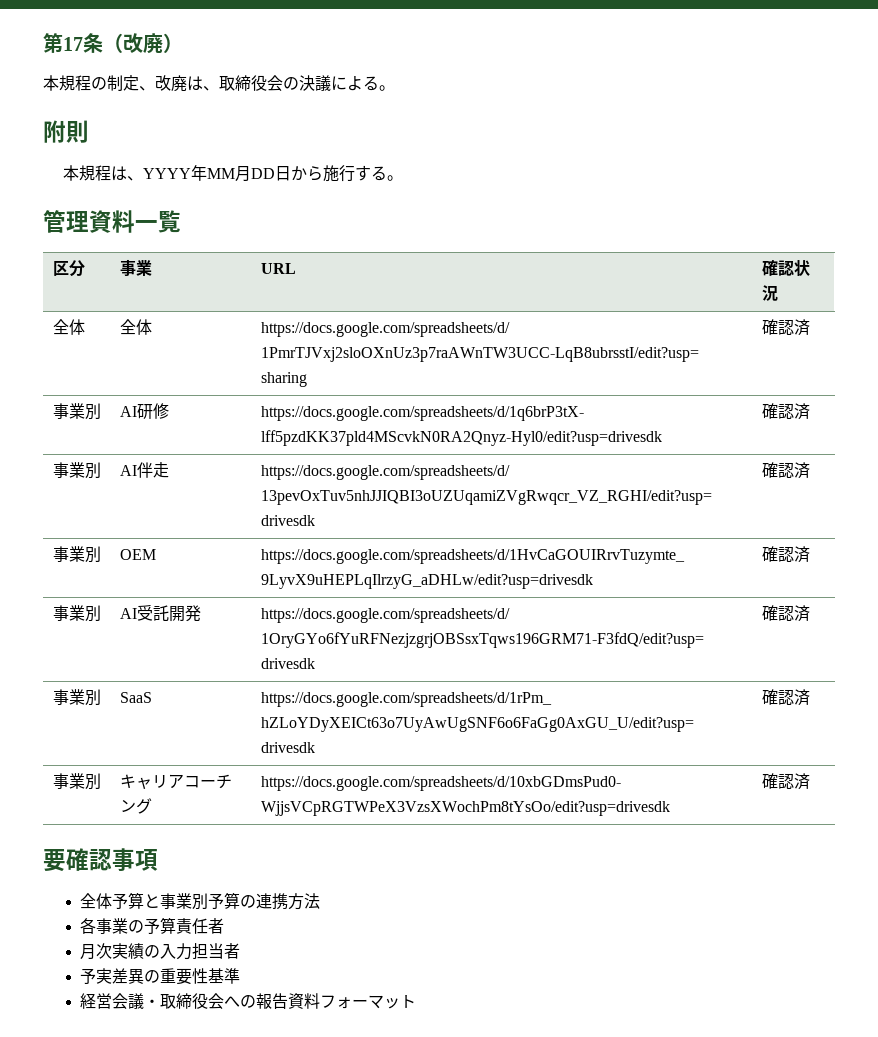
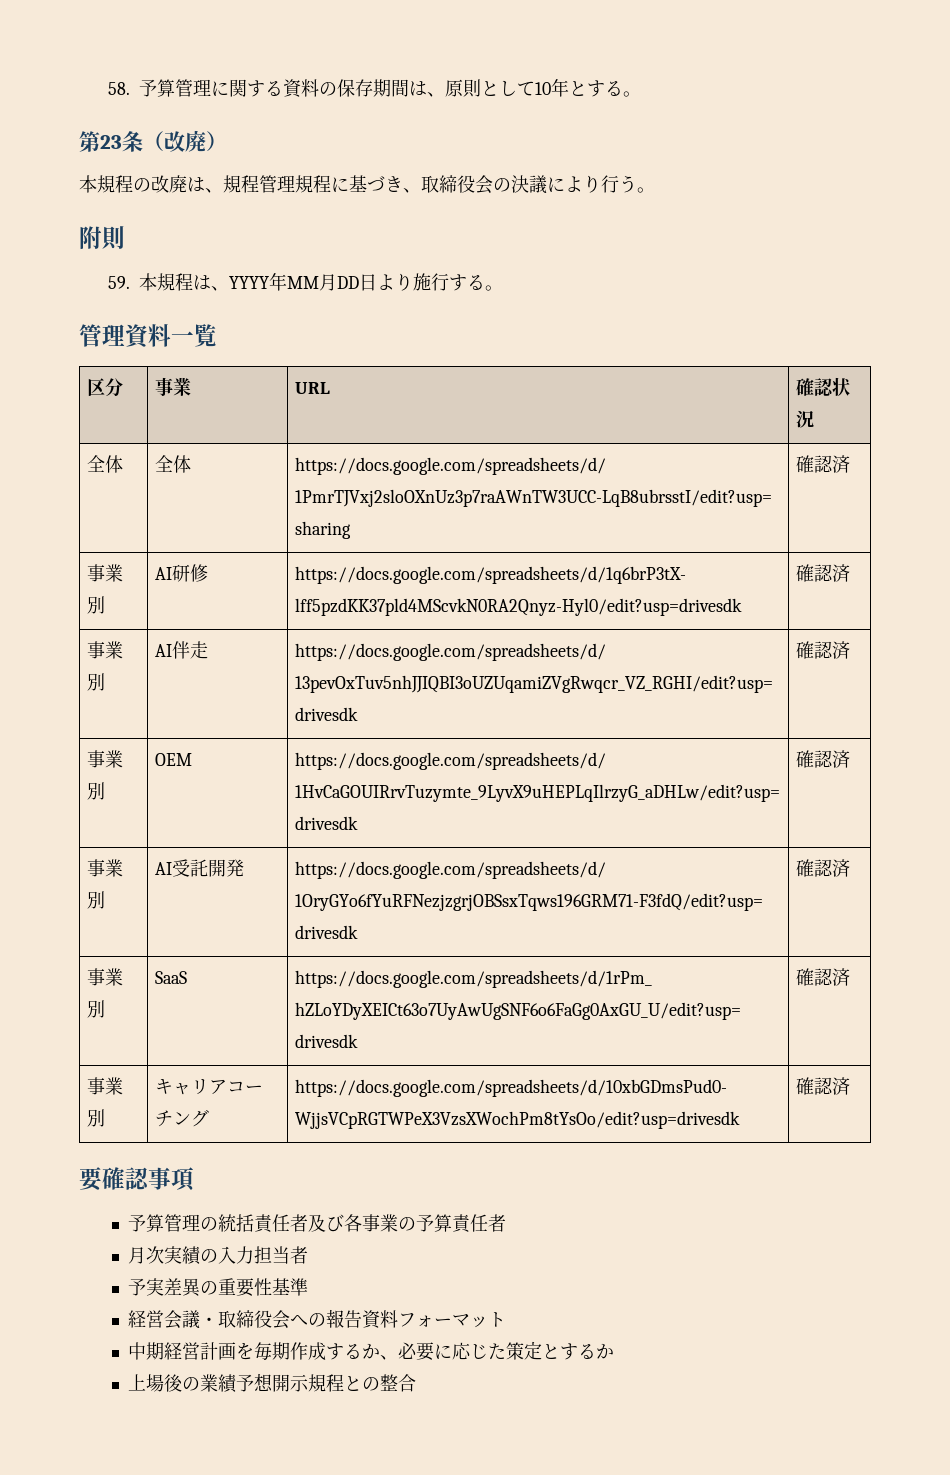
- 第17条（改廃）
+ 58.予算管理に関する資料の保存期間は、原則として10年とする。
+ 第23条（改廃）
- 本規程の制定、改廃は、取締役会の決議による。
+ 本規程の改廃は、規程管理規程に基づき、取締役会の決議により行う。
- 本規程は、YYYY年MM月DD日から施行する。
+ 59.本規程は、YYYY年MM月DD日より施行する。
- 全体予算と事業別予算の連携方法
- 各事業の予算責任者
+ 予算管理の統括責任者及び各事業の予算責任者
+ 中期経営計画を毎期作成するか、必要に応じた策定とするか
+ 上場後の業績予想開示規程との整合

